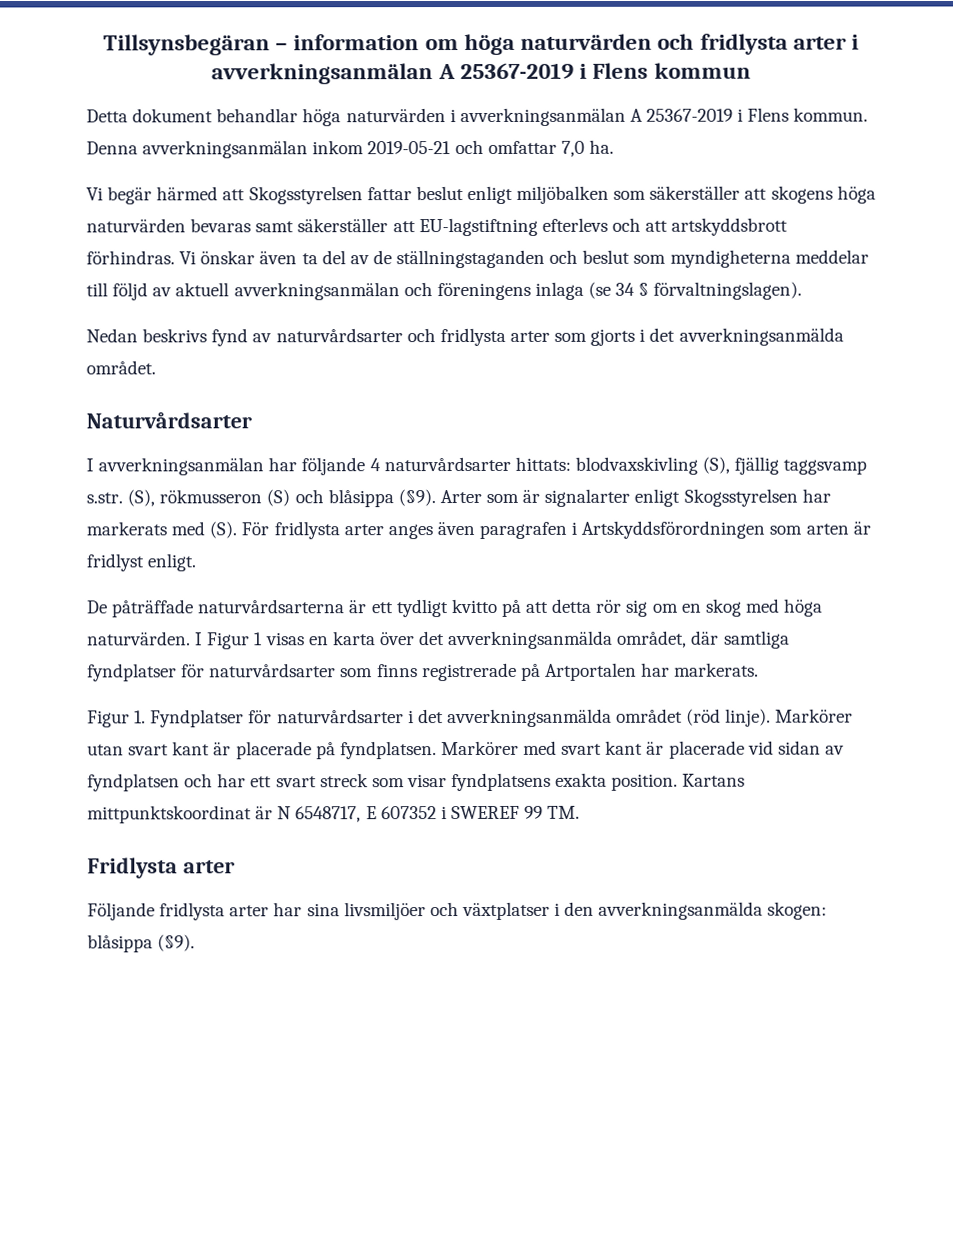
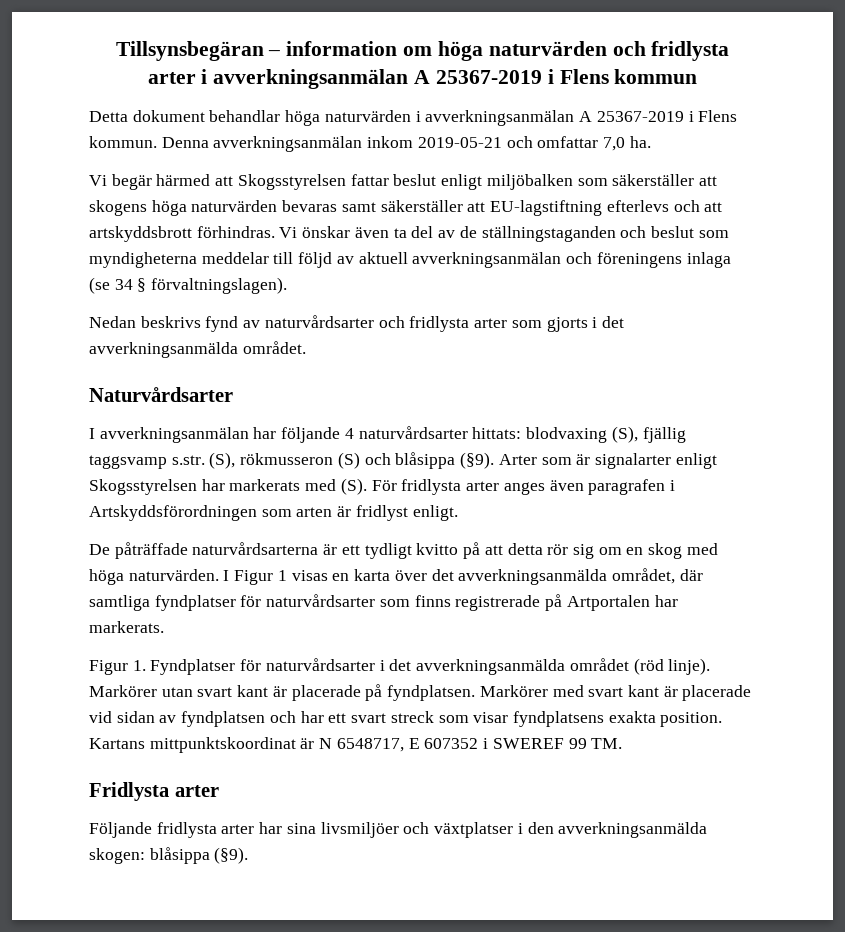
- I avverkningsanmälan har följande 4 naturvårdsarter hittats: blodvaxskivling (S), fjällig taggsvamp s.str. (S), rökmusseron (S) och blåsippa (§9).
+ I avverkningsanmälan har följande 4 naturvårdsarter hittats: blodvaxing (S), fjällig taggsvamp s.str. (S), rökmusseron (S) och blåsippa (§9).

